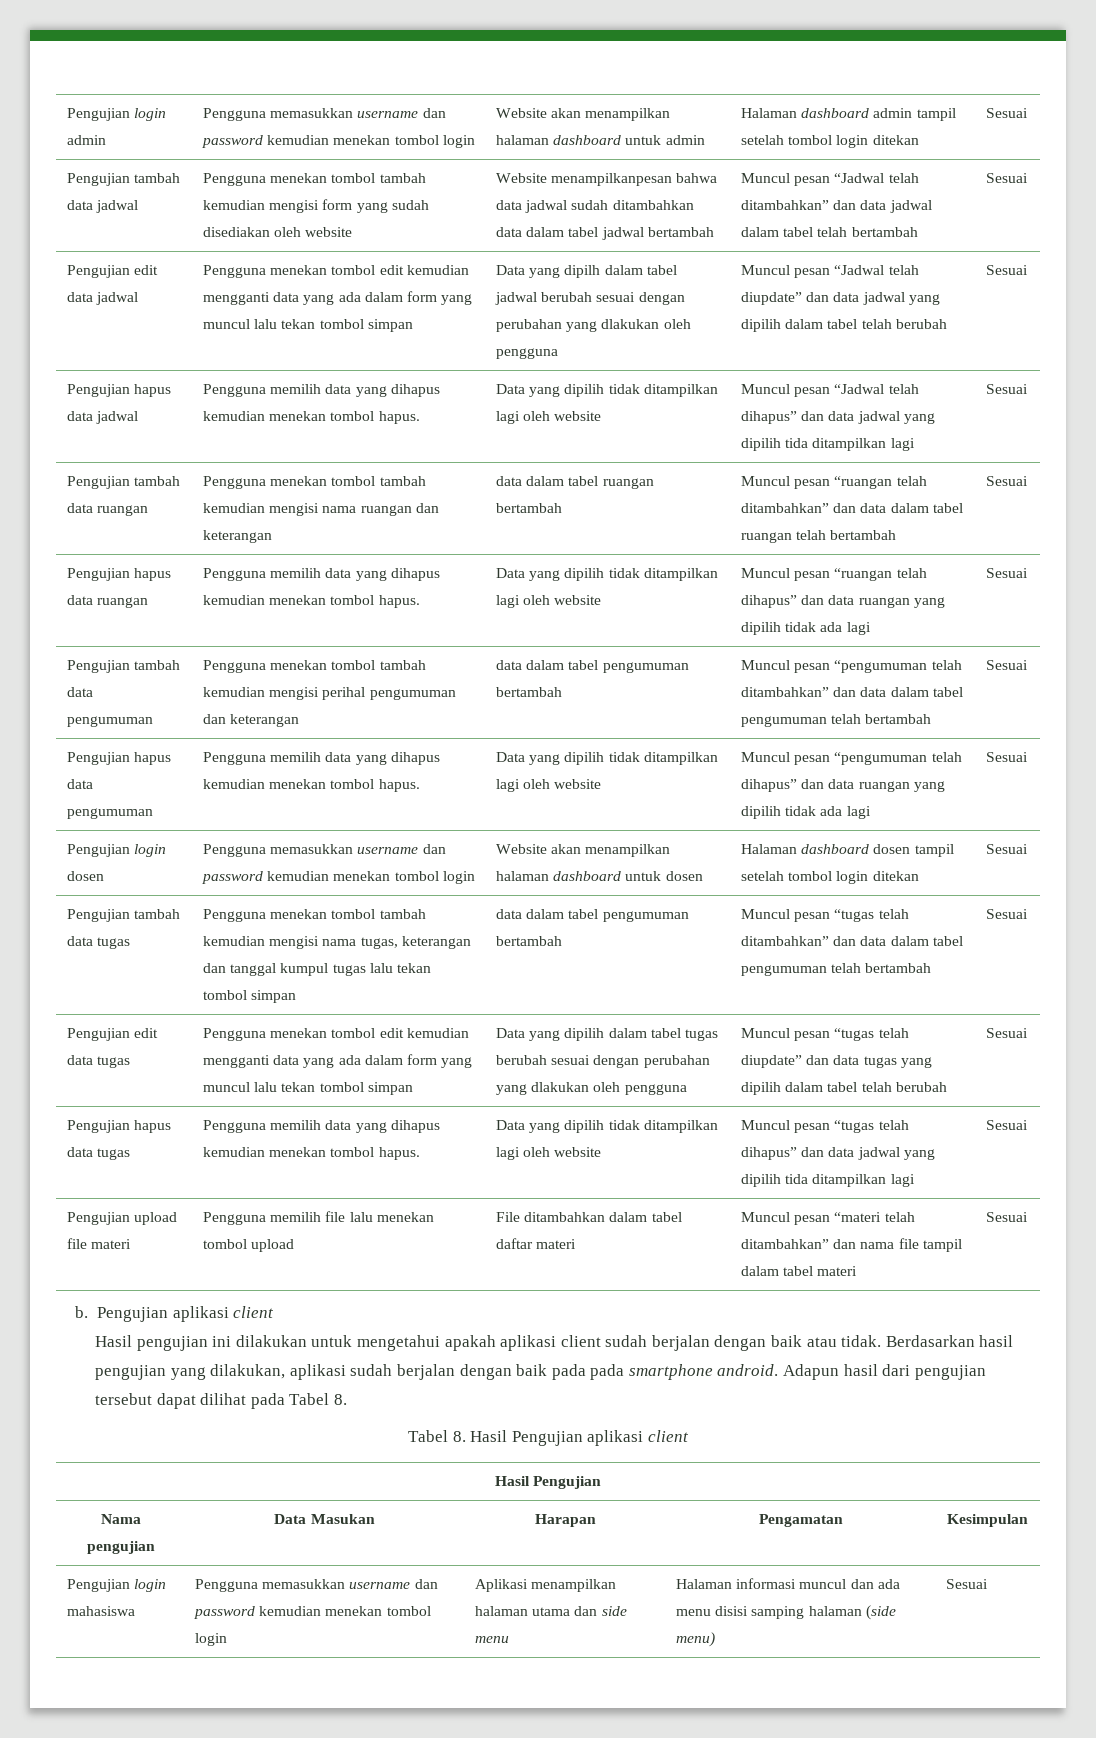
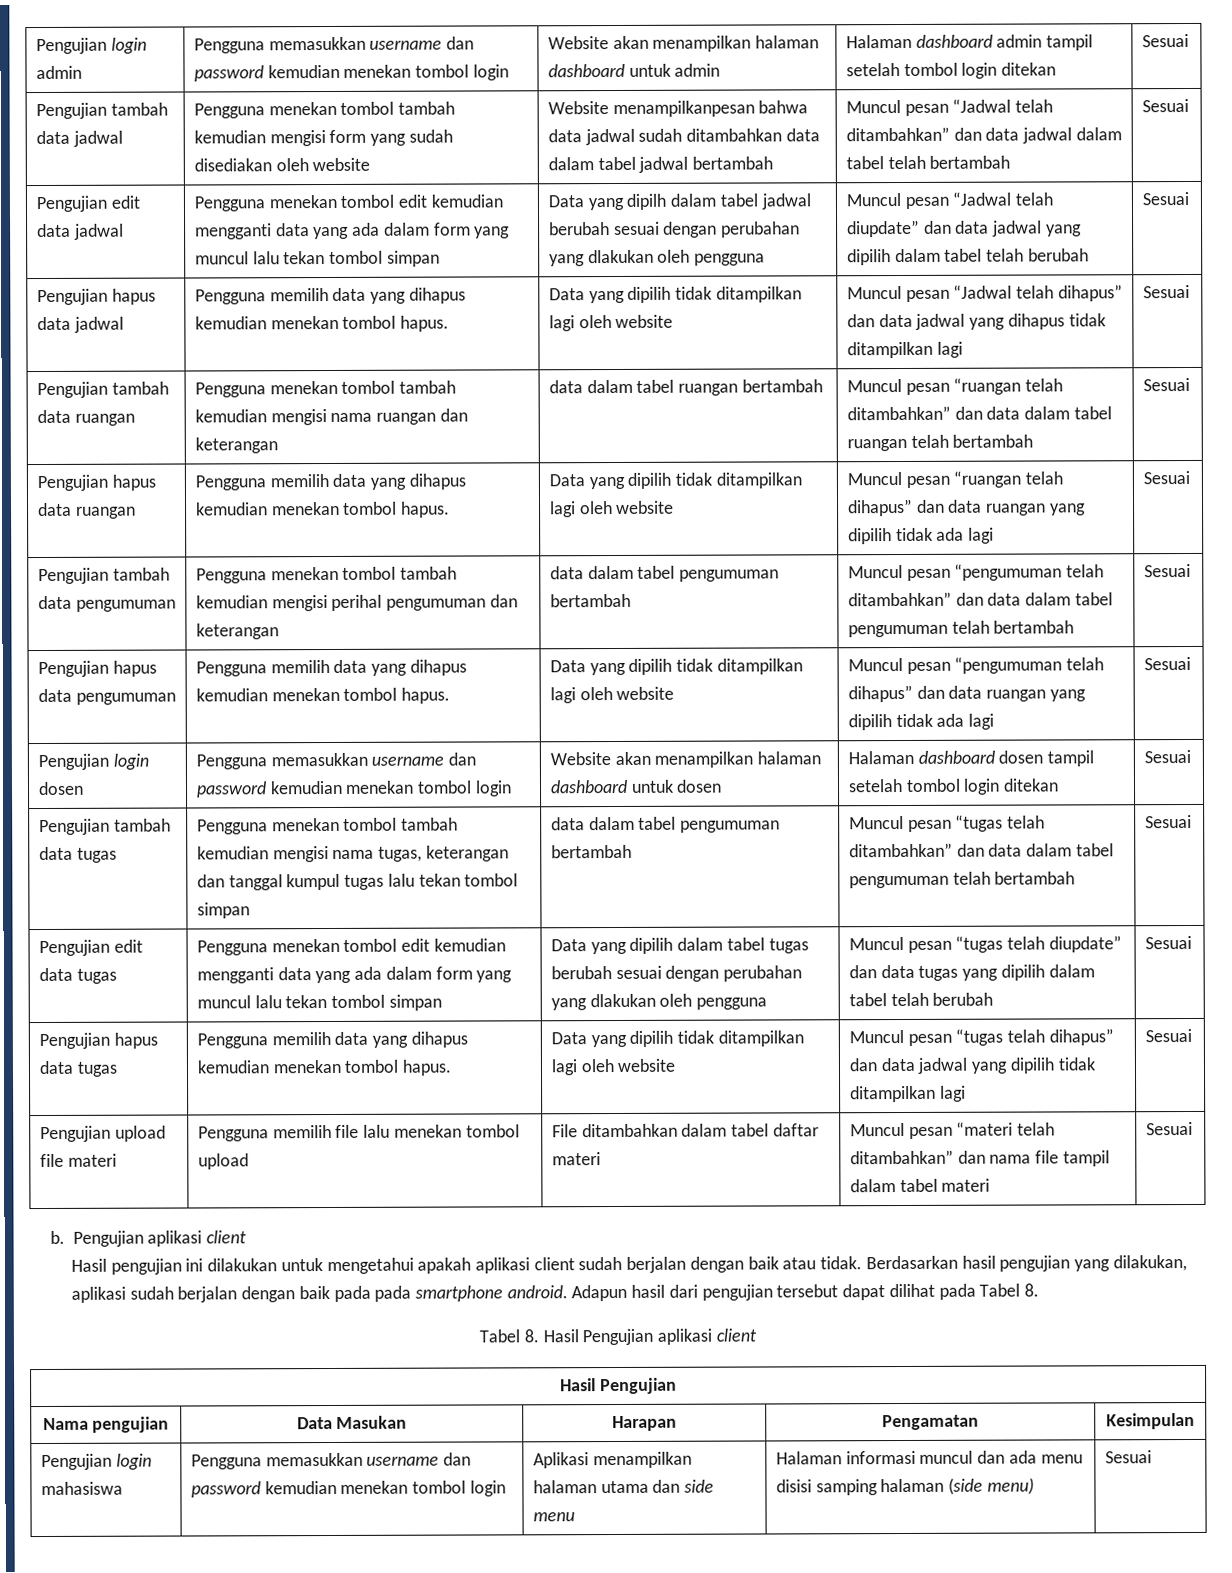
- Pengujian hapus data jadwal | Pengguna memilih data yang dihapus kemudian menekan tombol hapus. | Data yang dipilih tidak ditampilkan lagi oleh website | Muncul pesan “Jadwal telah dihapus” dan data jadwal yang dipilih tida ditampilkan lagi | Sesuai
+ Pengujian hapus data jadwal | Pengguna memilih data yang dihapus kemudian menekan tombol hapus. | Data yang dipilih tidak ditampilkan lagi oleh website | Muncul pesan “Jadwal telah dihapus” dan data jadwal yang dihapus tidak ditampilkan lagi | Sesuai
- Pengujian hapus data tugas | Pengguna memilih data yang dihapus kemudian menekan tombol hapus. | Data yang dipilih tidak ditampilkan lagi oleh website | Muncul pesan “tugas telah dihapus” dan data jadwal yang dipilih tida ditampilkan lagi | Sesuai
+ Pengujian hapus data tugas | Pengguna memilih data yang dihapus kemudian menekan tombol hapus. | Data yang dipilih tidak ditampilkan lagi oleh website | Muncul pesan “tugas telah dihapus” dan data jadwal yang dipilih tidak ditampilkan lagi | Sesuai

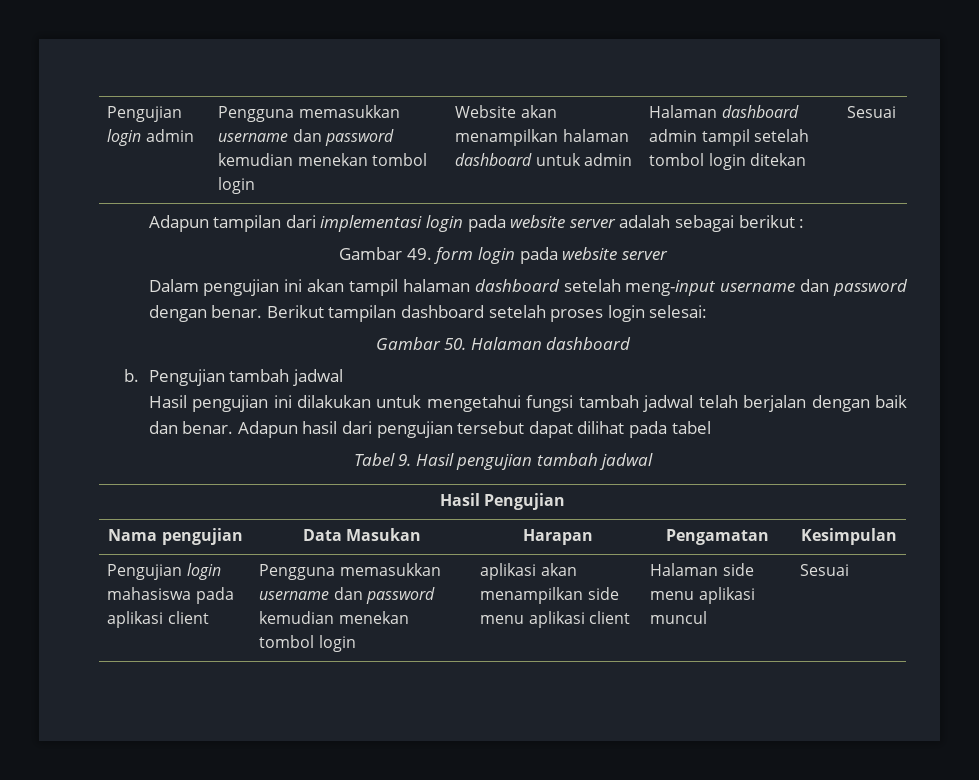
- Pengujian tambah data jadwal | Pengguna menekan tombol tambah kemudian mengisi form yang sudah disediakan oleh website | Website menampilkanpesan bahwa data jadwal sudah ditambahkan data dalam tabel jadwal bertambah | Muncul pesan “Jadwal telah ditambahkan” dan data jadwal dalam tabel telah bertambah | Sesuai
- Pengujian edit data jadwal | Pengguna menekan tombol edit kemudian mengganti data yang ada dalam form yang muncul lalu tekan tombol simpan | Data yang dipilh dalam tabel jadwal berubah sesuai dengan perubahan yang dlakukan oleh pengguna | Muncul pesan “Jadwal telah diupdate” dan data jadwal yang dipilih dalam tabel telah berubah | Sesuai
- Pengujian hapus data jadwal | Pengguna memilih data yang dihapus kemudian menekan tombol hapus. | Data yang dipilih tidak ditampilkan lagi oleh website | Muncul pesan “Jadwal telah dihapus” dan data jadwal yang dihapus tidak ditampilkan lagi | Sesuai
- Pengujian tambah data ruangan | Pengguna menekan tombol tambah kemudian mengisi nama ruangan dan keterangan | data dalam tabel ruangan bertambah | Muncul pesan “ruangan telah ditambahkan” dan data dalam tabel ruangan telah bertambah | Sesuai
- Pengujian hapus data ruangan | Pengguna memilih data yang dihapus kemudian menekan tombol hapus. | Data yang dipilih tidak ditampilkan lagi oleh website | Muncul pesan “ruangan telah dihapus” dan data ruangan yang dipilih tidak ada lagi | Sesuai
- Pengujian tambah data pengumuman | Pengguna menekan tombol tambah kemudian mengisi perihal pengumuman dan keterangan | data dalam tabel pengumuman bertambah | Muncul pesan “pengumuman telah ditambahkan” dan data dalam tabel pengumuman telah bertambah | Sesuai
- Pengujian hapus data pengumuman | Pengguna memilih data yang dihapus kemudian menekan tombol hapus. | Data yang dipilih tidak ditampilkan lagi oleh website | Muncul pesan “pengumuman telah dihapus” dan data ruangan yang dipilih tidak ada lagi | Sesuai
- Pengujian login dosen | Pengguna memasukkan username dan password kemudian menekan tombol login | Website akan menampilkan halaman dashboard untuk dosen | Halaman dashboard dosen tampil setelah tombol login ditekan | Sesuai
- Pengujian tambah data tugas | Pengguna menekan tombol tambah kemudian mengisi nama tugas, keterangan dan tanggal kumpul tugas lalu tekan tombol simpan | data dalam tabel pengumuman bertambah | Muncul pesan “tugas telah ditambahkan” dan data dalam tabel pengumuman telah bertambah | Sesuai
- Pengujian edit data tugas | Pengguna menekan tombol edit kemudian mengganti data yang ada dalam form yang muncul lalu tekan tombol simpan | Data yang dipilih dalam tabel tugas berubah sesuai dengan perubahan yang dlakukan oleh pengguna | Muncul pesan “tugas telah diupdate” dan data tugas yang dipilih dalam tabel telah berubah | Sesuai
- Pengujian hapus data tugas | Pengguna memilih data yang dihapus kemudian menekan tombol hapus. | Data yang dipilih tidak ditampilkan lagi oleh website | Muncul pesan “tugas telah dihapus” dan data jadwal yang dipilih tidak ditampilkan lagi | Sesuai
- Pengujian upload file materi | Pengguna memilih file lalu menekan tombol upload | File ditambahkan dalam tabel daftar materi | Muncul pesan “materi telah ditambahkan” dan nama file tampil dalam tabel materi | Sesuai
+ Adapun tampilan dari implementasi login pada website server adalah sebagai berikut :
+ Gambar 49. form login pada website server
+ Dalam pengujian ini akan tampil halaman dashboard setelah meng-input username dan password dengan benar. Berikut tampilan dashboard setelah proses login selesai:
+ Gambar 50. Halaman dashboard
- b. Pengujian aplikasi client
+ b. Pengujian tambah jadwal
- Hasil pengujian ini dilakukan untuk mengetahui apakah aplikasi client sudah berjalan dengan baik atau tidak. Berdasarkan hasil pengujian yang dilakukan, aplikasi sudah berjalan dengan baik pada pada smartphone android.
+ Hasil pengujian ini dilakukan untuk mengetahui fungsi tambah jadwal telah berjalan dengan baik dan benar.
- Adapun hasil dari pengujian tersebut dapat dilihat pada Tabel 8.
- Tabel 8. Hasil Pengujian aplikasi client
+ Adapun hasil dari pengujian tersebut dapat dilihat pada tabel
+ Tabel 9. Hasil pengujian tambah jadwal
- Pengujian login mahasiswa | Pengguna memasukkan username dan password kemudian menekan tombol login | Aplikasi menampilkan halaman utama dan side menu | Halaman informasi muncul dan ada menu disisi samping halaman (side menu) | Sesuai
+ Pengujian login mahasiswa pada aplikasi client | Pengguna memasukkan username dan password kemudian menekan tombol login | aplikasi akan menampilkan side menu aplikasi client | Halaman side menu aplikasi muncul | Sesuai

